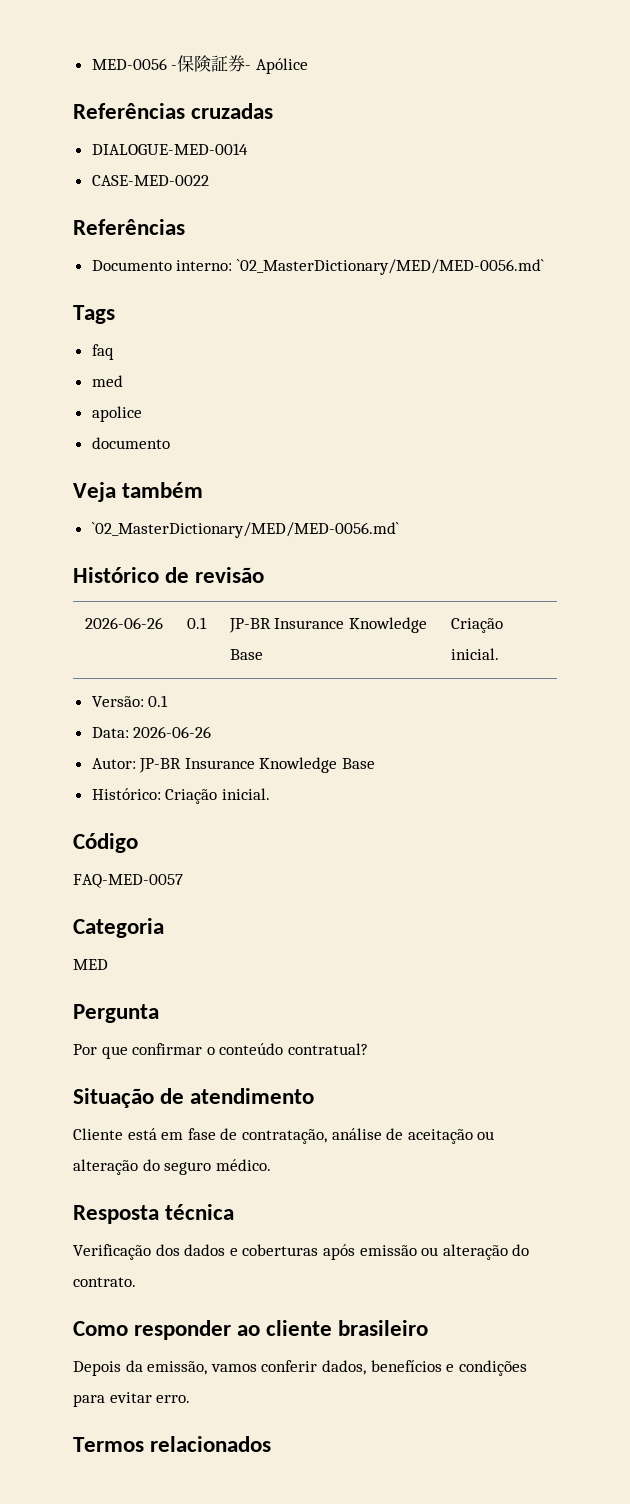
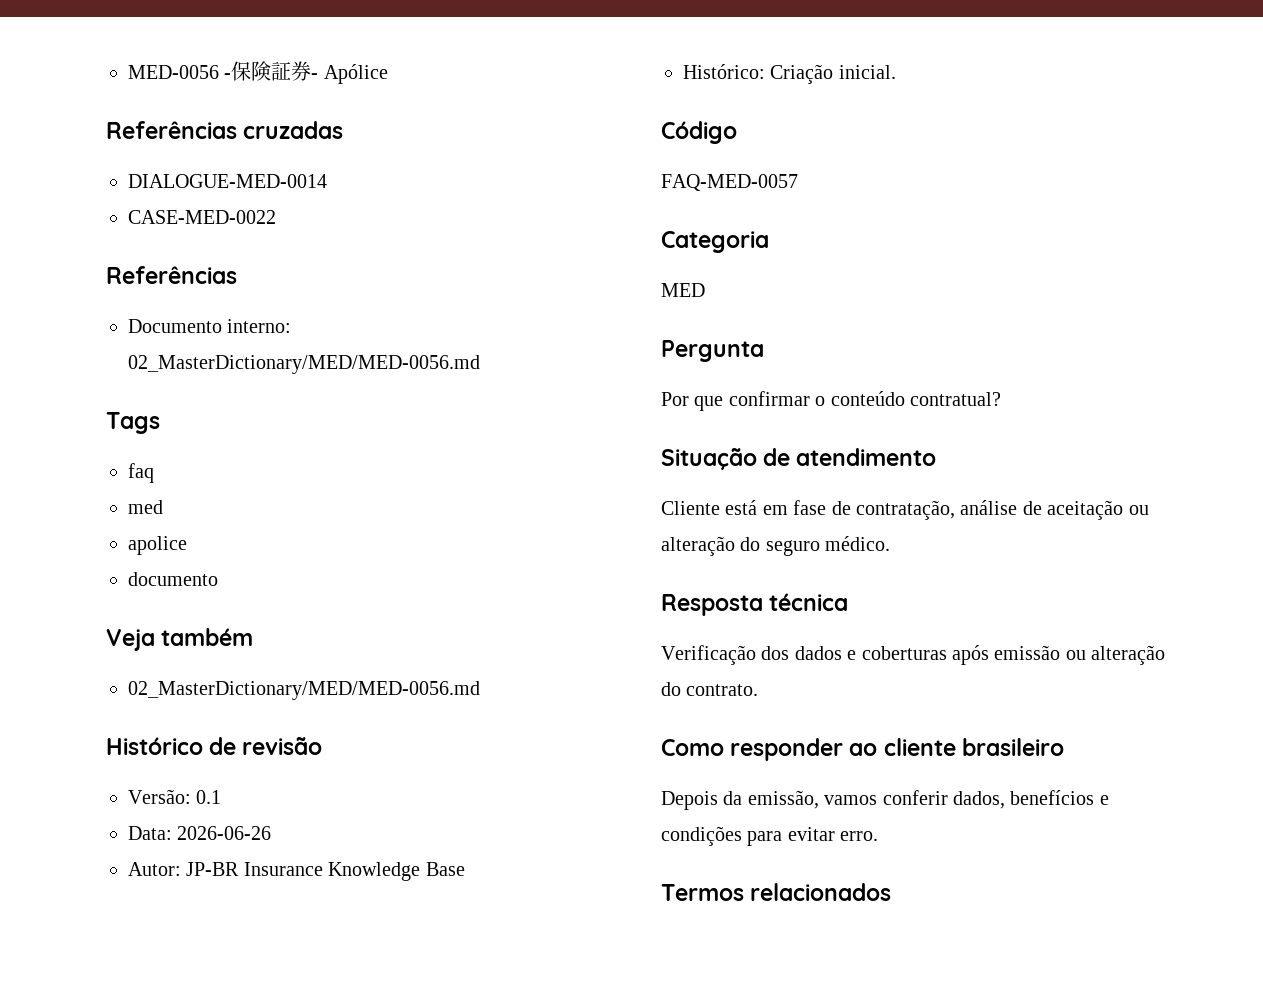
- Documento interno: `02_MasterDictionary/MED/MED-0056.md`
+ Documento interno: 02_MasterDictionary/MED/MED-0056.md
  Veja também
- `02_MasterDictionary/MED/MED-0056.md`
+ 02_MasterDictionary/MED/MED-0056.md
- 2026-06-26 | 0.1 | JP-BR Insurance Knowledge Base | Criação inicial.

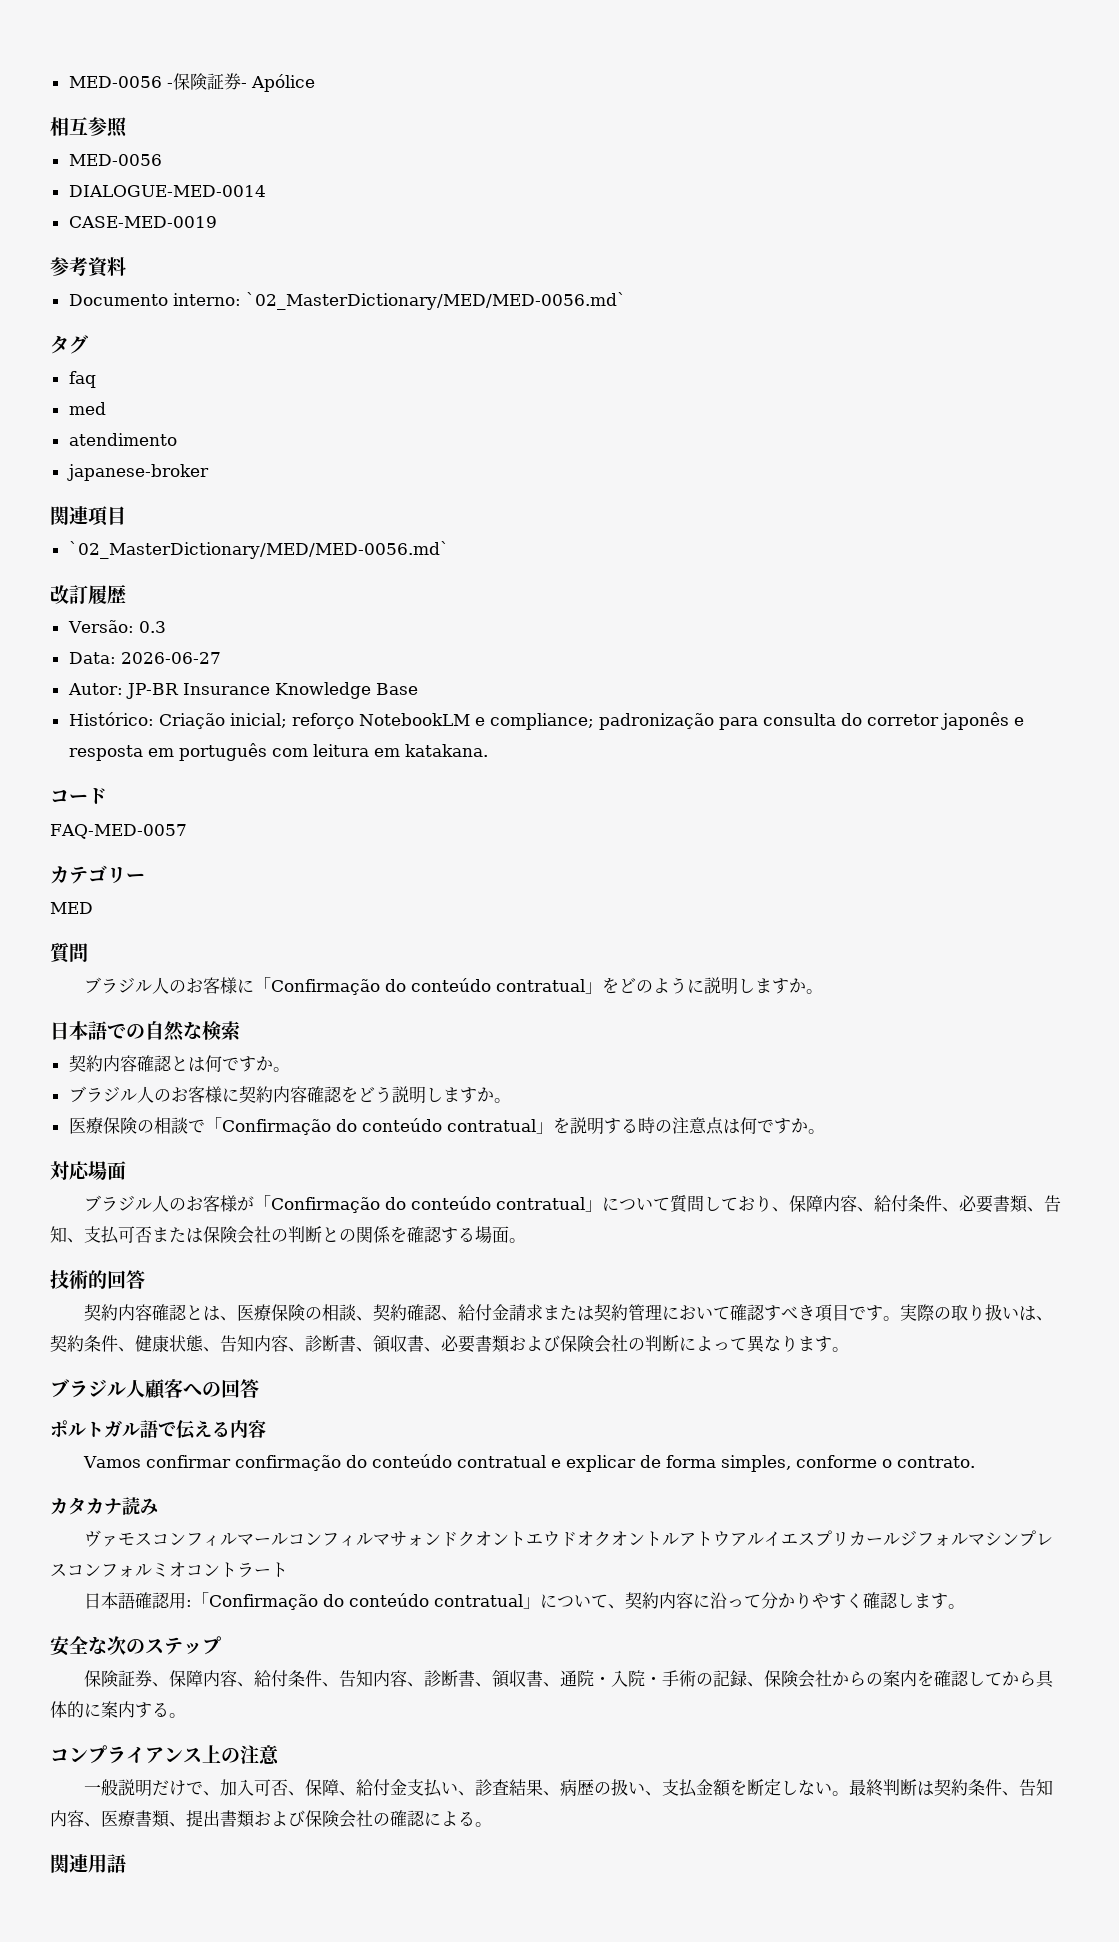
- Referências cruzadas
+ 相互参照
+ MED-0056
  DIALOGUE-MED-0014
- CASE-MED-0022
- Referências
+ CASE-MED-0019
+ 参考資料
- Documento interno: 02_MasterDictionary/MED/MED-0056.md
- Tags
+ Documento interno: `02_MasterDictionary/MED/MED-0056.md`
+ タグ
- apolice
- documento
- Veja também
- 02_MasterDictionary/MED/MED-0056.md
- Histórico de revisão
+ atendimento
+ japanese-broker
+ 関連項目
+ `02_MasterDictionary/MED/MED-0056.md`
+ 改訂履歴
- Versão: 0.1
+ Versão: 0.3
- Data: 2026-06-26
+ Data: 2026-06-27
- Histórico: Criação inicial.
- Código
+ Histórico: Criação inicial; reforço NotebookLM e compliance; padronização para consulta do corretor japonês e resposta em português com leitura em katakana.
+ コード
- Categoria
+ カテゴリー
  MED
- Pergunta
- Por que confirmar o conteúdo contratual?
- Situação de atendimento
- Cliente está em fase de contratação, análise de aceitação ou alteração do seguro médico.
- Resposta técnica
- Verificação dos dados e coberturas após emissão ou alteração do contrato.
- Como responder ao cliente brasileiro
- Depois da emissão, vamos conferir dados, benefícios e condições para evitar erro.
- Termos relacionados
+ 質問
+ ブラジル人のお客様に「Confirmação do conteúdo contratual」をどのように説明しますか。
+ 日本語での自然な検索
+ 契約内容確認とは何ですか。
+ ブラジル人のお客様に契約内容確認をどう説明しますか。
+ 医療保険の相談で「Confirmação do conteúdo contratual」を説明する時の注意点は何ですか。
+ 対応場面
+ ブラジル人のお客様が「Confirmação do conteúdo contratual」について質問しており、保障内容、給付条件、必要書類、告知、支払可否または保険会社の判断との関係を確認する場面。
+ 技術的回答
+ 契約内容確認とは、医療保険の相談、契約確認、給付金請求または契約管理において確認すべき項目です。実際の取り扱いは、契約条件、健康状態、告知内容、診断書、領収書、必要書類および保険会社の判断によって異なります。
+ ブラジル人顧客への回答
+ ポルトガル語で伝える内容
+ Vamos confirmar confirmação do conteúdo contratual e explicar de forma simples, conforme o contrato.
+ カタカナ読み
+ ヴァモスコンフィルマールコンフィルマサォンドクオントエウドオクオントルアトウアルイエスプリカールジフォルマシンプレスコンフォルミオコントラート
+ 日本語確認用:「Confirmação do conteúdo contratual」について、契約内容に沿って分かりやすく確認します。
+ 安全な次のステップ
+ 保険証券、保障内容、給付条件、告知内容、診断書、領収書、通院・入院・手術の記録、保険会社からの案内を確認してから具体的に案内する。
+ コンプライアンス上の注意
+ 一般説明だけで、加入可否、保障、給付金支払い、診査結果、病歴の扱い、支払金額を断定しない。最終判断は契約条件、告知内容、医療書類、提出書類および保険会社の確認による。
+ 関連用語

